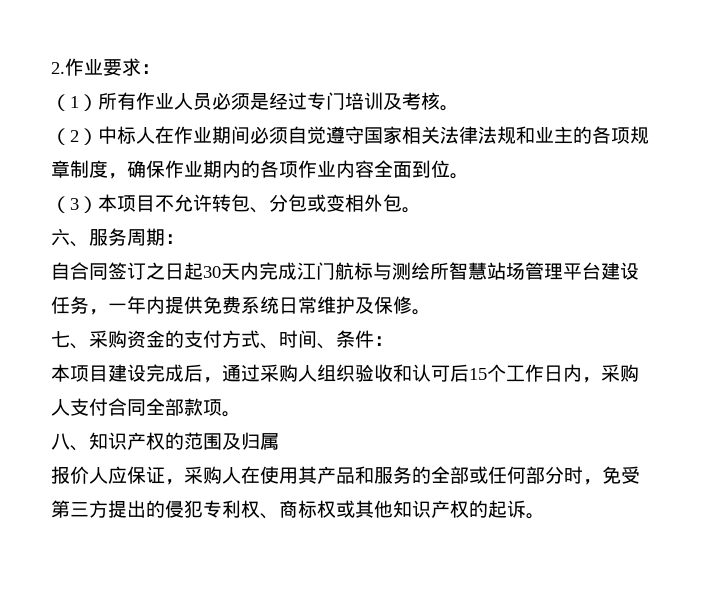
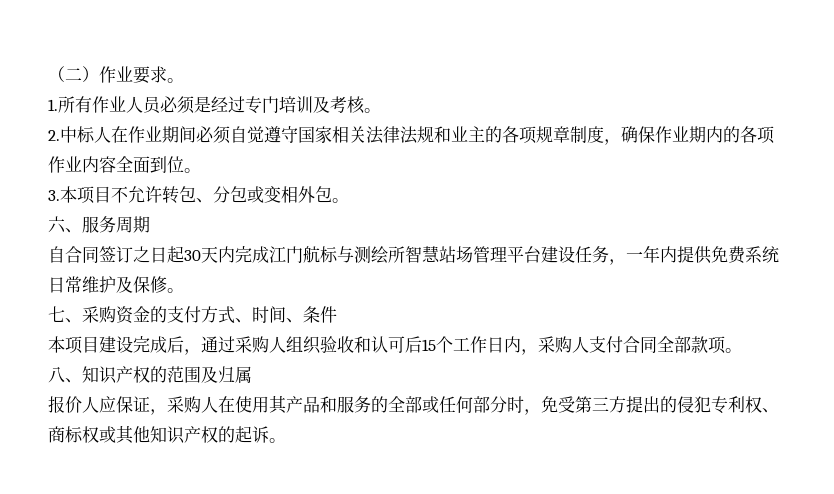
- 2.作业要求：
- （1）所有作业人员必须是经过专门培训及考核。
+ （二）作业要求。
+ 1.所有作业人员必须是经过专门培训及考核。
- （2）中标人在作业期间必须自觉遵守国家相关法律法规和业主的各项规章制度，确保作业期内的各项作业内容全面到位。
+ 2.中标人在作业期间必须自觉遵守国家相关法律法规和业主的各项规章制度，确保作业期内的各项作业内容全面到位。
- （3）本项目不允许转包、分包或变相外包。
+ 3.本项目不允许转包、分包或变相外包。
- 六、服务周期：
+ 六、服务周期
- 七、采购资金的支付方式、时间、条件：
+ 七、采购资金的支付方式、时间、条件

